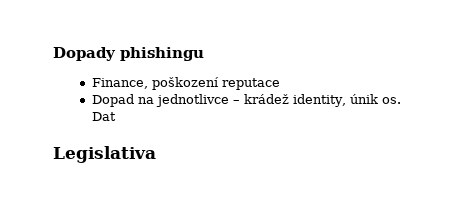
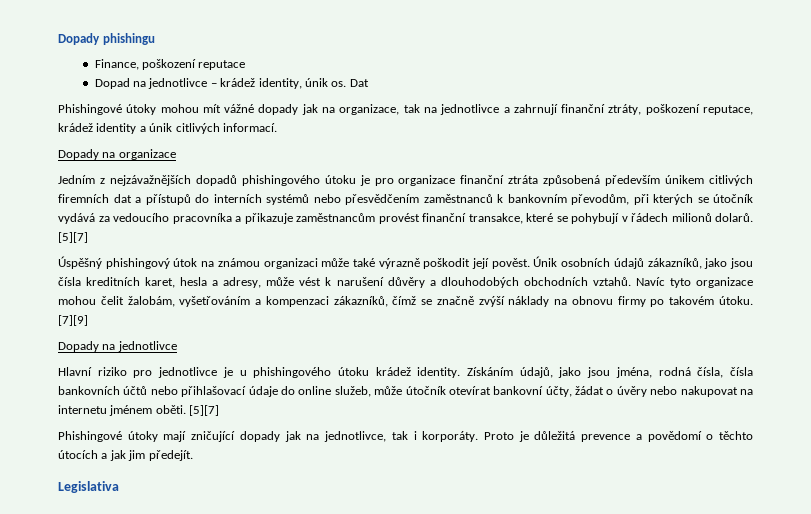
+ Phishingové útoky mohou mít vážné dopady jak na organizace, tak na jednotlivce a zahrnují finanční ztráty, poškození reputace, krádež identity a únik citlivých informací.
+ Dopady na organizace
+ Jedním z nejzávažnějších dopadů phishingového útoku je pro organizace finanční ztráta způsobená především únikem citlivých firemních dat a přístupů do interních systémů nebo přesvědčením zaměstnanců k bankovním převodům, při kterých se útočník vydává za vedoucího pracovníka a přikazuje zaměstnancům provést finanční transakce, které se pohybují v řádech milionů dolarů. [5][7]
+ Úspěšný phishingový útok na známou organizaci může také výrazně poškodit její pověst. Únik osobních údajů zákazníků, jako jsou čísla kreditních karet, hesla a adresy, může vést k narušení důvěry a dlouhodobých obchodních vztahů. Navíc tyto organizace mohou čelit žalobám, vyšetřováním a kompenzaci zákazníků, čímž se značně zvýší náklady na obnovu firmy po takovém útoku. [7][9]
+ Dopady na jednotlivce
+ Hlavní riziko pro jednotlivce je u phishingového útoku krádež identity. Získáním údajů, jako jsou jména, rodná čísla, čísla bankovních účtů nebo přihlašovací údaje do online služeb, může útočník otevírat bankovní účty, žádat o úvěry nebo nakupovat na internetu jménem oběti. [5][7]
+ Phishingové útoky mají zničující dopady jak na jednotlivce, tak i korporáty. Proto je důležitá prevence a povědomí o těchto útocích a jak jim předejít.

